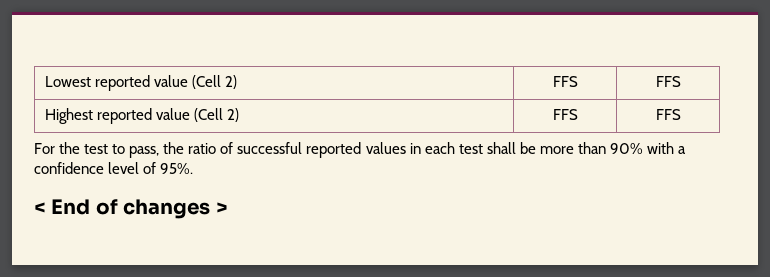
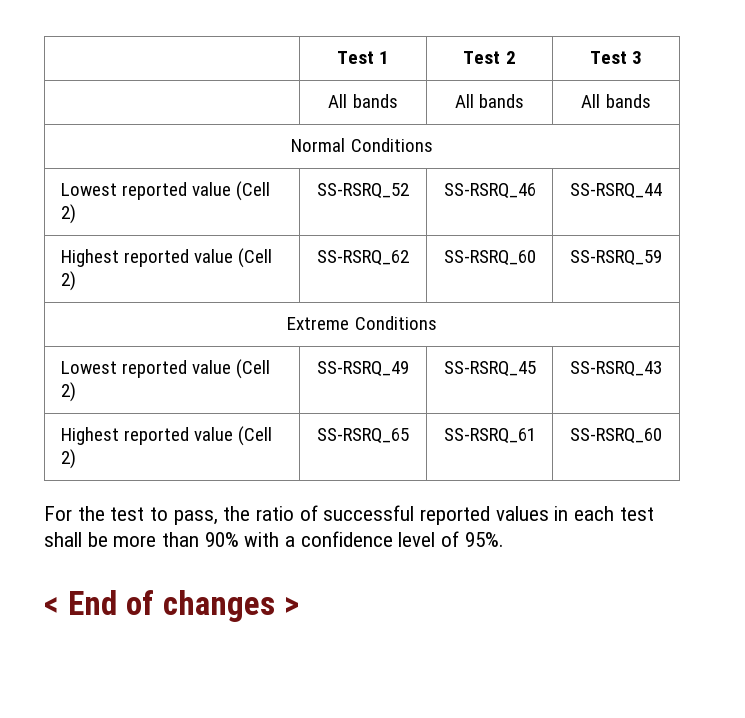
- Lowest reported value (Cell 2) | FFS | FFS
- Highest reported value (Cell 2) | FFS | FFS
+ | Test 1 | Test 2 | Test 3
+ | All bands | All bands | All bands
+ Normal Conditions
+ Lowest reported value (Cell 2) | SS-RSRQ_52 | SS-RSRQ_46 | SS-RSRQ_44
+ Highest reported value (Cell 2) | SS-RSRQ_62 | SS-RSRQ_60 | SS-RSRQ_59
+ Extreme Conditions
+ Lowest reported value (Cell 2) | SS-RSRQ_49 | SS-RSRQ_45 | SS-RSRQ_43
+ Highest reported value (Cell 2) | SS-RSRQ_65 | SS-RSRQ_61 | SS-RSRQ_60

